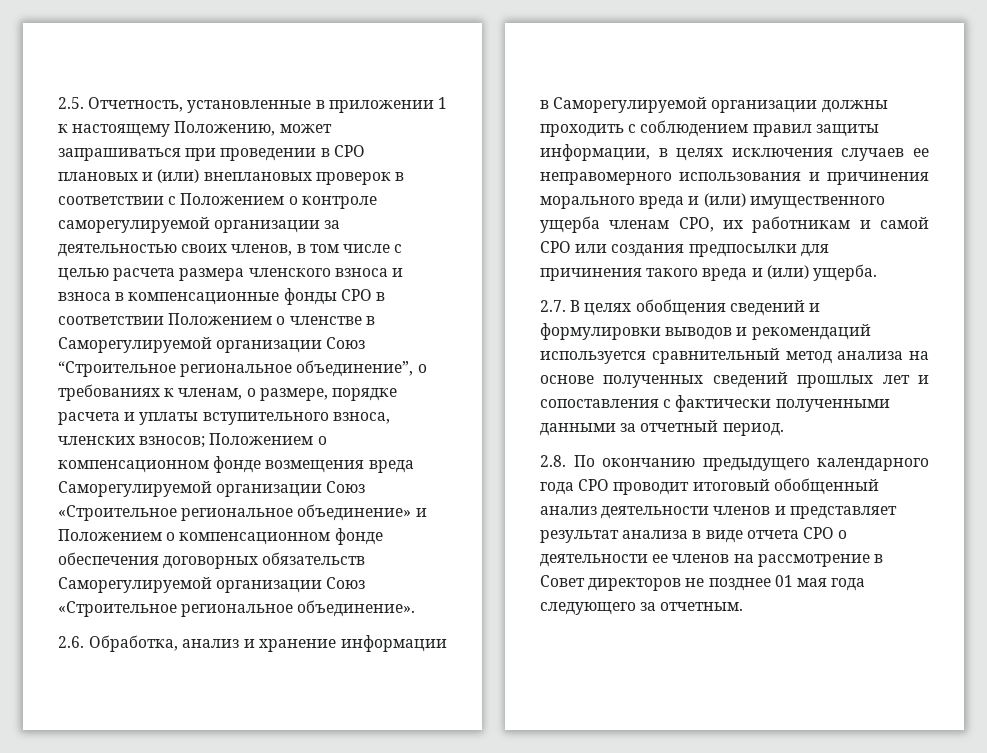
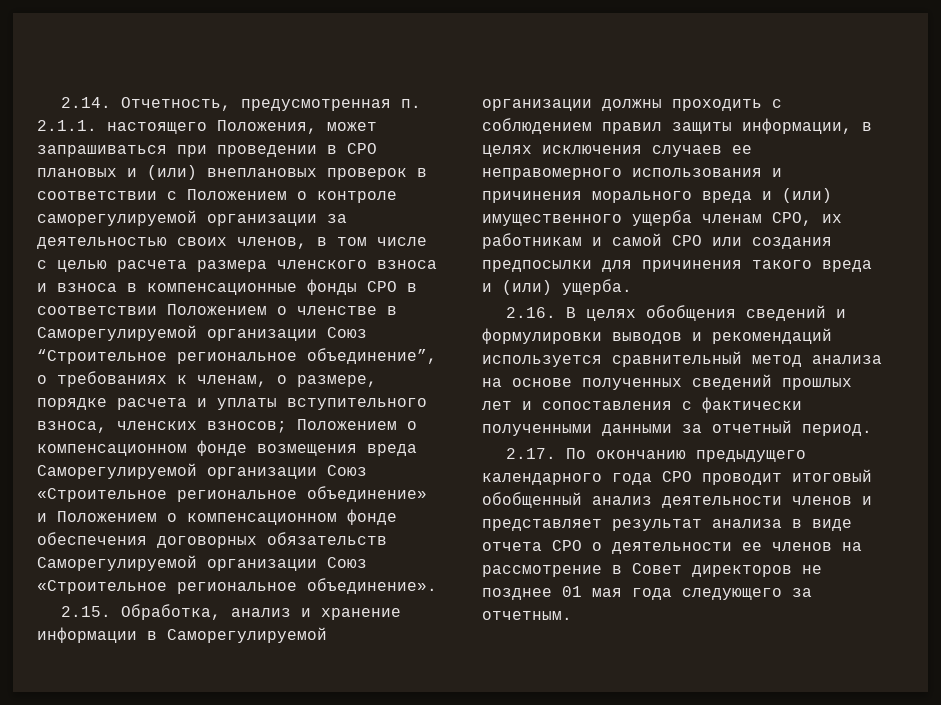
- 2.5. Отчетность, установленные в приложении 1 к настоящему Положению, может запрашиваться при проведении в СРО плановых и (или) внеплановых проверок в соответствии с Положением о контроле саморегулируемой организации за деятельностью своих членов, в том числе с целью расчета размера членского взноса и взноса в компенсационные фонды СРО в соответствии Положением о членстве в Саморегулируемой организации Союз “Строительное региональное объединение”, о требованиях к членам, о размере, порядке расчета и уплаты вступительного взноса, членских взносов;
+ 2.14. Отчетность, предусмотренная п. 2.1.1. настоящего Положения, может запрашиваться при проведении в СРО плановых и (или) внеплановых проверок в соответствии с Положением о контроле саморегулируемой организации за деятельностью своих членов, в том числе с целью расчета размера членского взноса и взноса в компенсационные фонды СРО в соответствии Положением о членстве в Саморегулируемой организации Союз “Строительное региональное объединение”, о требованиях к членам, о размере, порядке расчета и уплаты вступительного взноса, членских взносов;
- 2.6. Обработка, анализ и хранение информации в Саморегулируемой организации должны проходить с соблюдением правил защиты информации, в целях исключения случаев ее неправомерного использования и причинения морального вреда и (или) имущественного ущерба членам СРО, их работникам и самой СРО или создания предпосылки для причинения такого вреда и (или) ущерба.
+ 2.15. Обработка, анализ и хранение информации в Саморегулируемой организации должны проходить с соблюдением правил защиты информации, в целях исключения случаев ее неправомерного использования и причинения морального вреда и (или) имущественного ущерба членам СРО, их работникам и самой СРО или создания предпосылки для причинения такого вреда и (или) ущерба.
- 2.7. В целях обобщения сведений и формулировки выводов и рекомендаций используется сравнительный метод анализа на основе полученных сведений прошлых лет и сопоставления с фактически полученными данными за отчетный период.
+ 2.16. В целях обобщения сведений и формулировки выводов и рекомендаций используется сравнительный метод анализа на основе полученных сведений прошлых лет и сопоставления с фактически полученными данными за отчетный период.
- 2.8. По окончанию предыдущего календарного года СРО проводит итоговый обобщенный анализ деятельности членов и представляет результат анализа в виде отчета СРО о деятельности ее членов на рассмотрение в Совет директоров не позднее 01 мая года следующего за отчетным.
+ 2.17. По окончанию предыдущего календарного года СРО проводит итоговый обобщенный анализ деятельности членов и представляет результат анализа в виде отчета СРО о деятельности ее членов на рассмотрение в Совет директоров не позднее 01 мая года следующего за отчетным.

